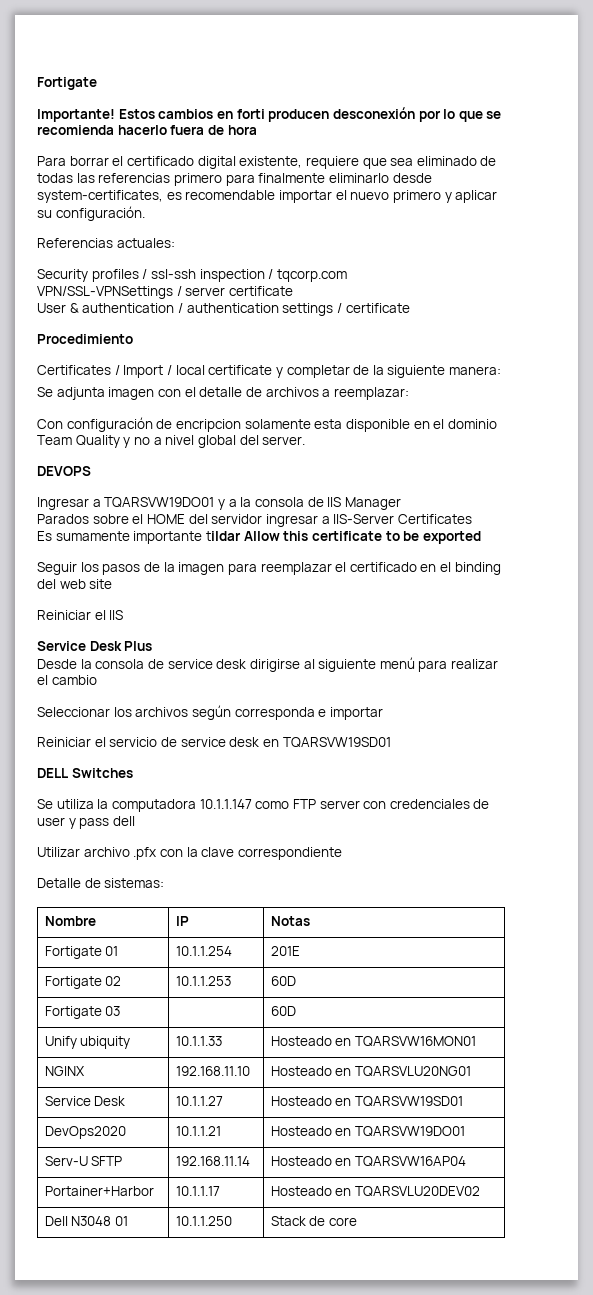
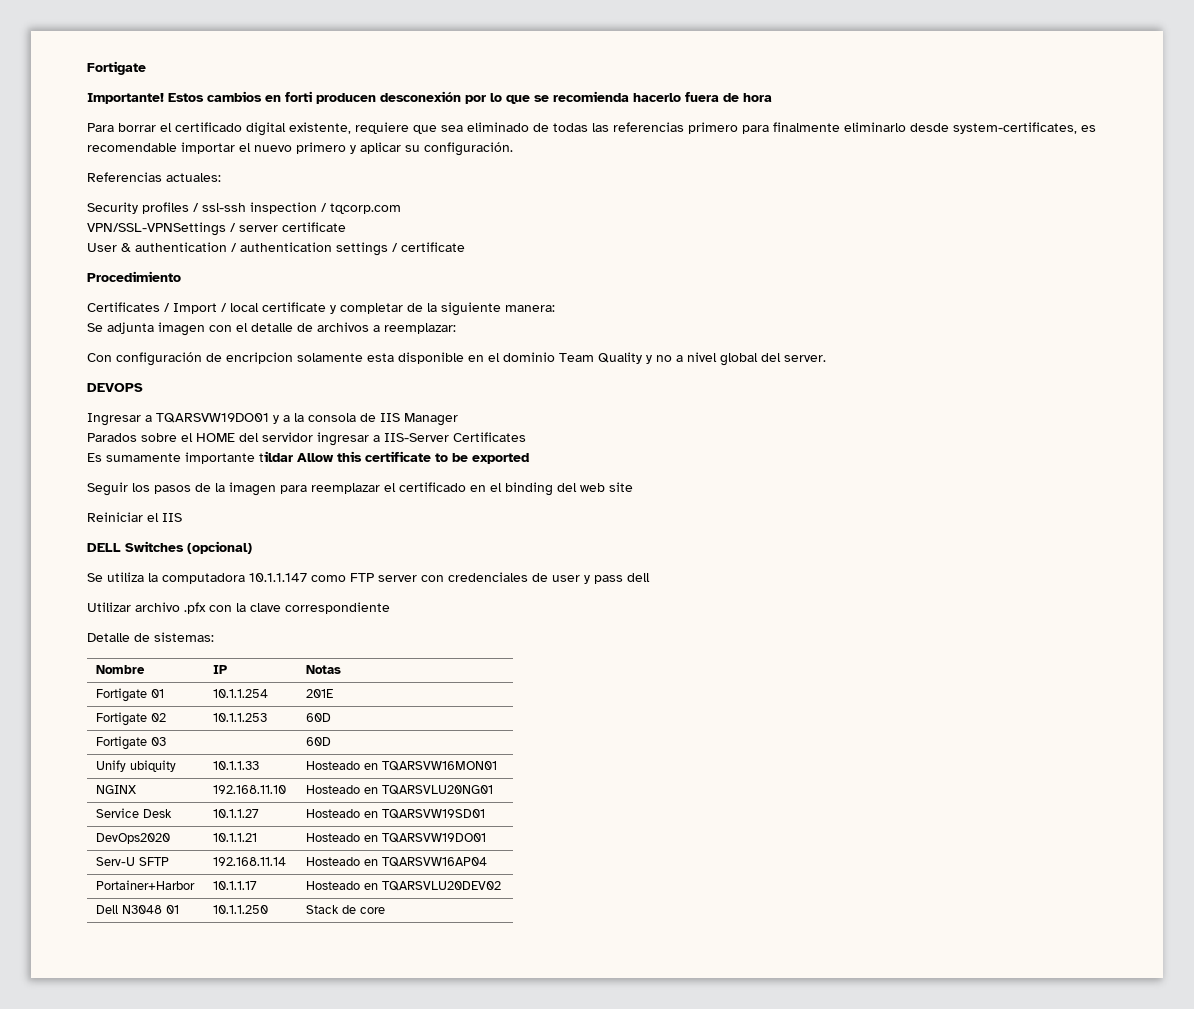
- Service Desk Plus
- Desde la consola de service desk dirigirse al siguiente menú para realizar el cambio
- Seleccionar los archivos según corresponda e importar
- Reiniciar el servicio de service desk en TQARSVW19SD01
- DELL Switches
+ DELL Switches (opcional)

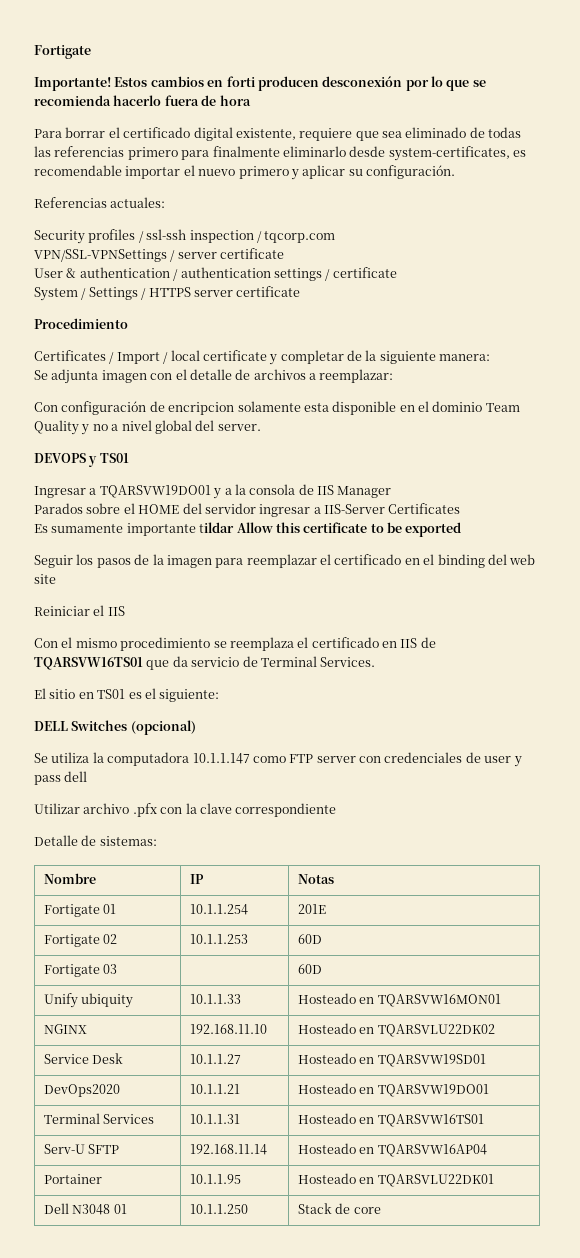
+ System / Settings / HTTPS server certificate
- DEVOPS
+ DEVOPS y TS01
+ Con el mismo procedimiento se reemplaza el certificado en IIS de TQARSVW16TS01 que da servicio de Terminal Services.
+ El sitio en TS01 es el siguiente:
- NGINX | 192.168.11.10 | Hosteado en TQARSVLU20NG01
+ NGINX | 192.168.11.10 | Hosteado en TQARSVLU22DK02
+ Terminal Services | 10.1.1.31 | Hosteado en TQARSVW16TS01
- Portainer+Harbor | 10.1.1.17 | Hosteado en TQARSVLU20DEV02
+ Portainer | 10.1.1.95 | Hosteado en TQARSVLU22DK01

